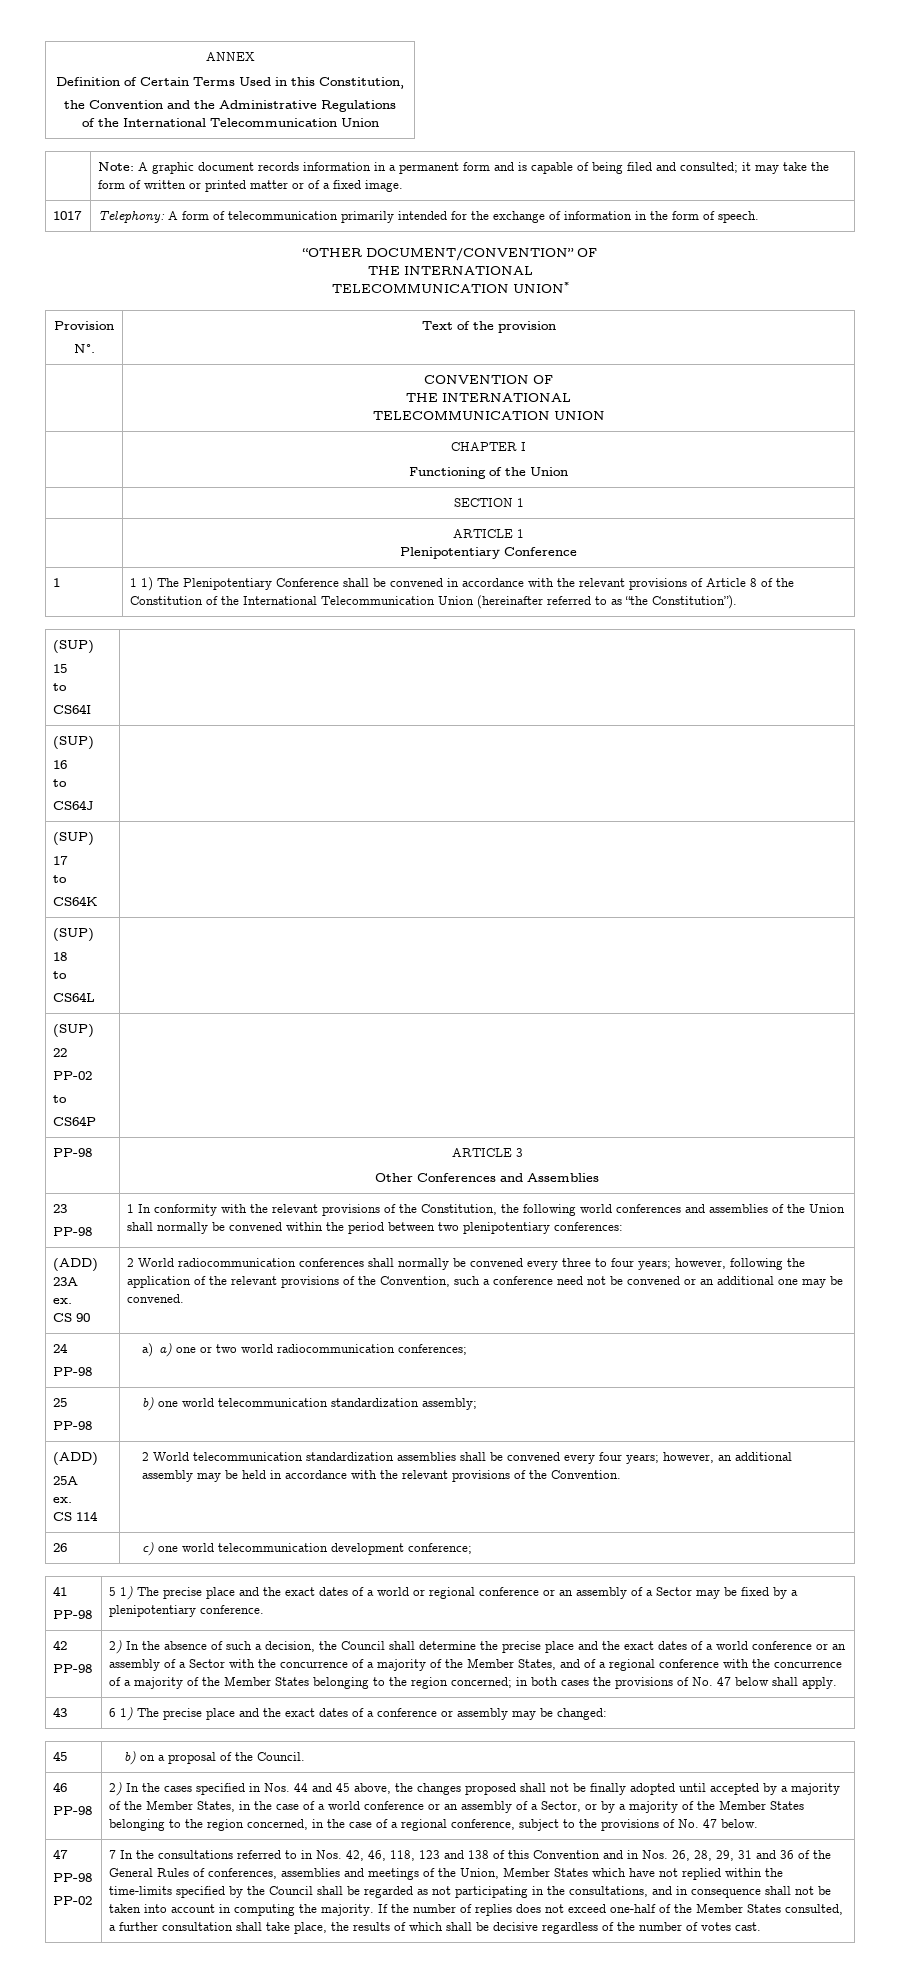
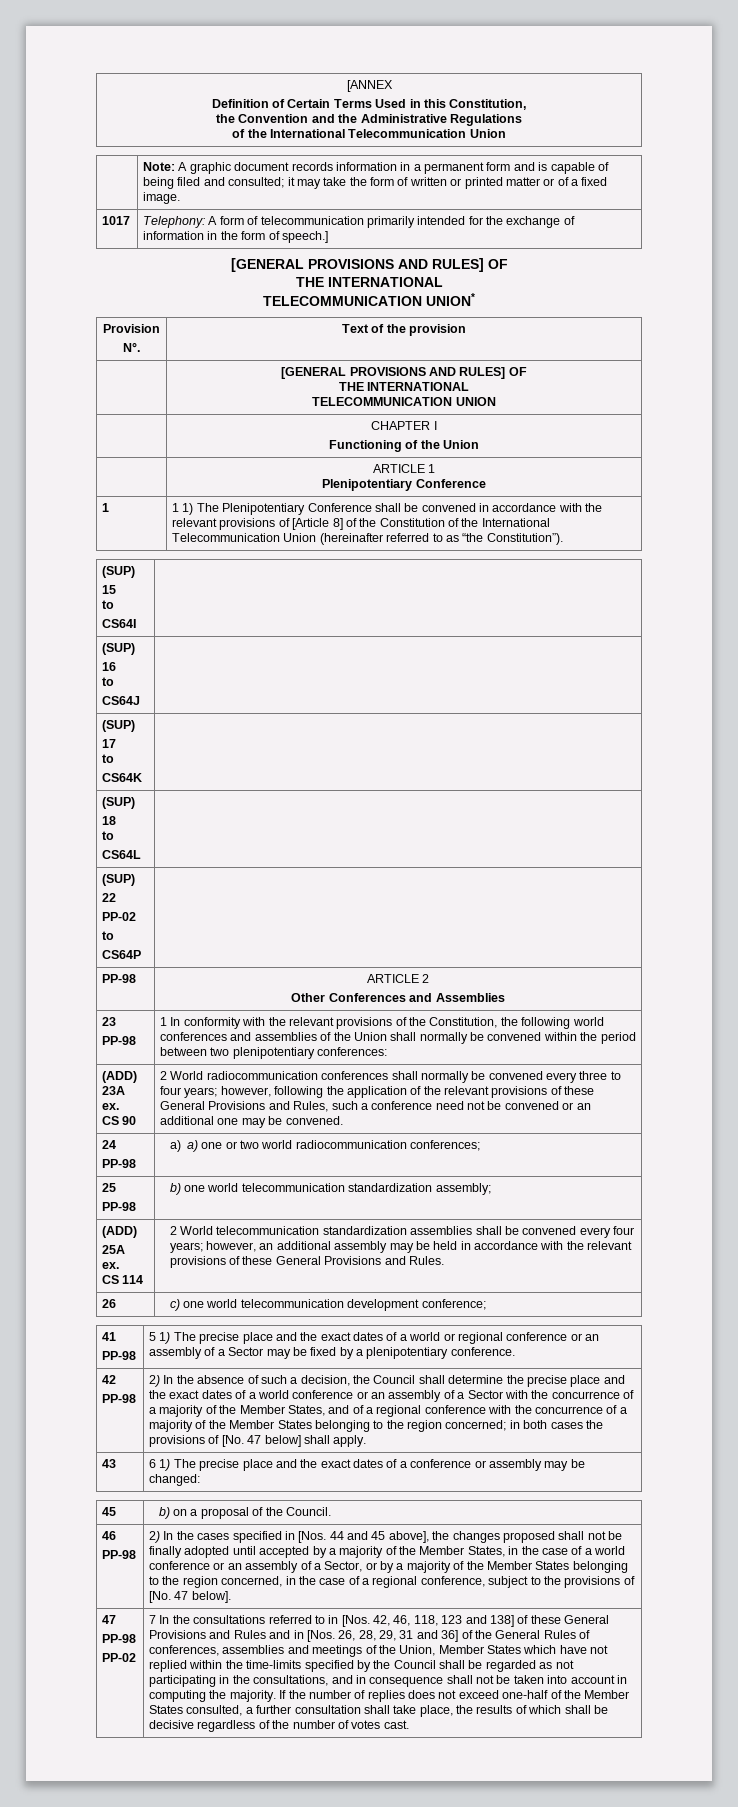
- ANNEX
+ [ANNEX
- 1017 | Telephony: A form of telecommunication primarily intended for the exchange of information in the form of speech.
- “OTHER DOCUMENT/CONVENTION” OF
+ 1017 | Telephony: A form of telecommunication primarily intended for the exchange of information in the form of speech.]
+ [GENERAL PROVISIONS AND RULES] OF
- | CONVENTION OF
+ | [GENERAL PROVISIONS AND RULES] OF
- | SECTION 1
- 1 | 1 1) The Plenipotentiary Conference shall be convened in accordance with the relevant provisions of Article 8 of the Constitution of the International Telecommunication Union (hereinafter referred to as “the Constitution”).
+ 1 | 1 1) The Plenipotentiary Conference shall be convened in accordance with the relevant provisions of [Article 8] of the Constitution of the International Telecommunication Union (hereinafter referred to as “the Constitution”).
- PP-98 | ARTICLE 3
+ PP-98 | ARTICLE 2
- 2 World radiocommunication conferences shall normally be convened every three to four years; however, following the application of the relevant provisions of the Convention, such a conference need not be convened or an additional one may be convened.
+ 2 World radiocommunication conferences shall normally be convened every three to four years; however, following the application of the relevant provisions of these General Provisions and Rules, such a conference need not be convened or an additional one may be convened.
  25
  PP-98 | b) one world telecommunication standardization assembly;
  (ADD)
  25A
  ex.
- CS 114 | 2 World telecommunication standardization assemblies shall be convened every four years; however, an additional assembly may be held in accordance with the relevant provisions of the Convention.
+ CS 114 | 2 World telecommunication standardization assemblies shall be convened every four years; however, an additional assembly may be held in accordance with the relevant provisions of these General Provisions and Rules.
- in both cases the provisions of No. 47 below shall apply.
+ in both cases the provisions of [No. 47 below] shall apply.
- 2) In the cases specified in Nos. 44 and 45 above, the changes proposed shall not be finally adopted until accepted by a majority of the Member States, in the case of a world conference or an assembly of a Sector, or by a majority of the Member States belonging to the region concerned, in the case of a regional conference, subject to the provisions of No. 47 below.
+ 2) In the cases specified in [Nos. 44 and 45 above], the changes proposed shall not be finally adopted until accepted by a majority of the Member States, in the case of a world conference or an assembly of a Sector, or by a majority of the Member States belonging to the region concerned, in the case of a regional conference, subject to the provisions of [No. 47 below].
- 7 In the consultations referred to in Nos. 42, 46, 118, 123 and 138 of this Convention and in Nos. 26, 28, 29, 31 and 36 of the General Rules of conferences, assemblies and meetings of the Union, Member States which have not replied within the time-limits specified by the Council shall be regarded as not participating in the consultations, and in consequence shall not be taken into account in computing the majority.
+ 7 In the consultations referred to in [Nos. 42, 46, 118, 123 and 138] of these General Provisions and Rules and in [Nos. 26, 28, 29, 31 and 36] of the General Rules of conferences, assemblies and meetings of the Union, Member States which have not replied within the time-limits specified by the Council shall be regarded as not participating in the consultations, and in consequence shall not be taken into account in computing the majority.

